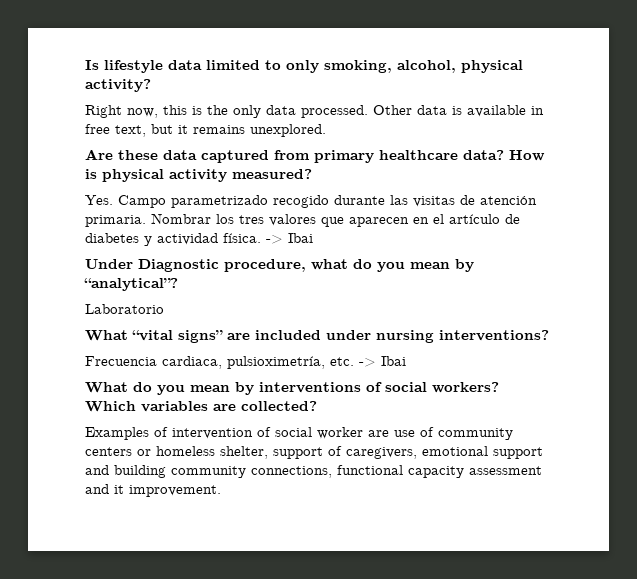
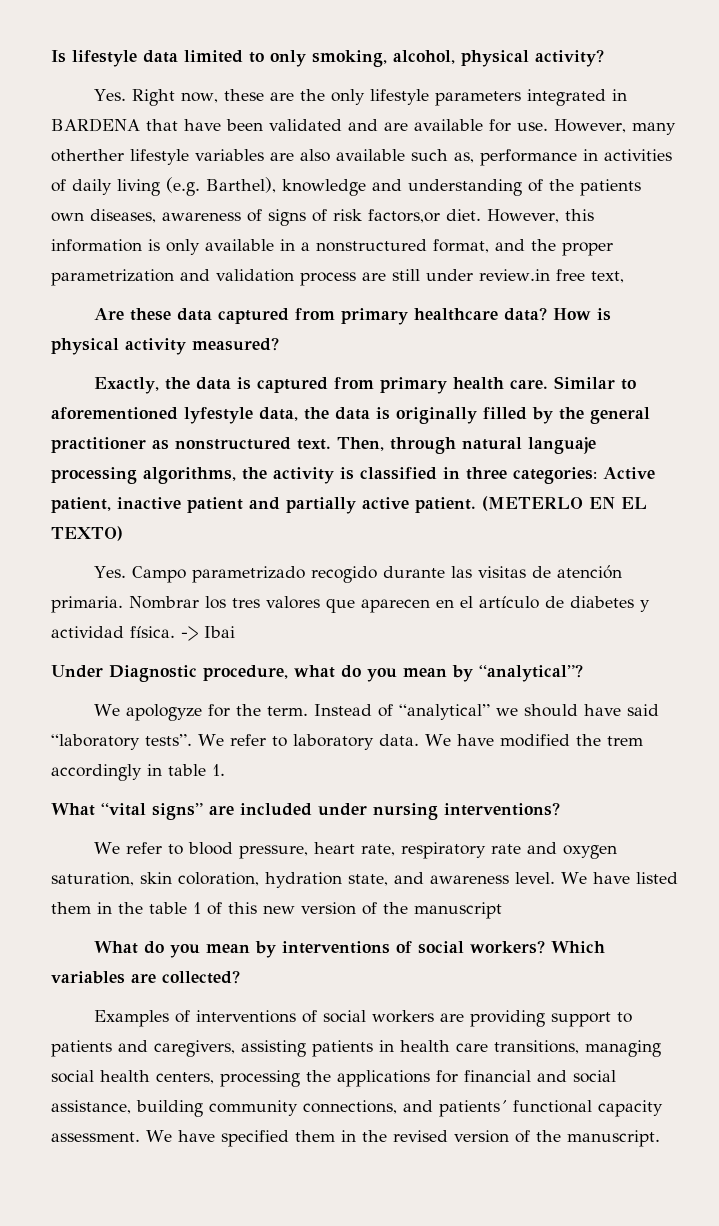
- Right now, this is the only data processed. Other data is available in free text, but it remains unexplored.
+ Yes. Right now, these are the only lifestyle parameters integrated in BARDENA that have been validated and are available for use. However, many otherther lifestyle variables are also available such as, performance in activities of daily living (e.g. Barthel), knowledge and understanding of the patients own diseases, awareness of signs of risk factors,or diet. However, this information is only available in a nonstructured format, and the proper parametrization and validation process are still under review.in free text,
+ Exactly, the data is captured from primary health care. Similar to aforementioned lyfestyle data, the data is originally filled by the general practitioner as nonstructured text. Then, through natural languaje processing algorithms, the activity is classified in three categories: Active patient, inactive patient and partially active patient. (METERLO EN EL TEXTO)
- Laboratorio
+ We apologyze for the term. Instead of “analytical” we should have said “laboratory tests”. We refer to laboratory data. We have modified the trem accordingly in table 1.
- Frecuencia cardiaca, pulsioximetría, etc. -> Ibai
+ We refer to blood pressure, heart rate, respiratory rate and oxygen saturation, skin coloration, hydration state, and awareness level. We have listed them in the table 1 of this new version of the manuscript
- Examples of intervention of social worker are use of community centers or homeless shelter, support of caregivers, emotional support and building community connections, functional capacity assessment and it improvement.
+ Examples of interventions of social workers are providing support to patients and caregivers, assisting patients in health care transitions, managing social health centers, processing the applications for financial and social assistance, building community connections, and patients´ functional capacity assessment. We have specified them in the revised version of the manuscript.

